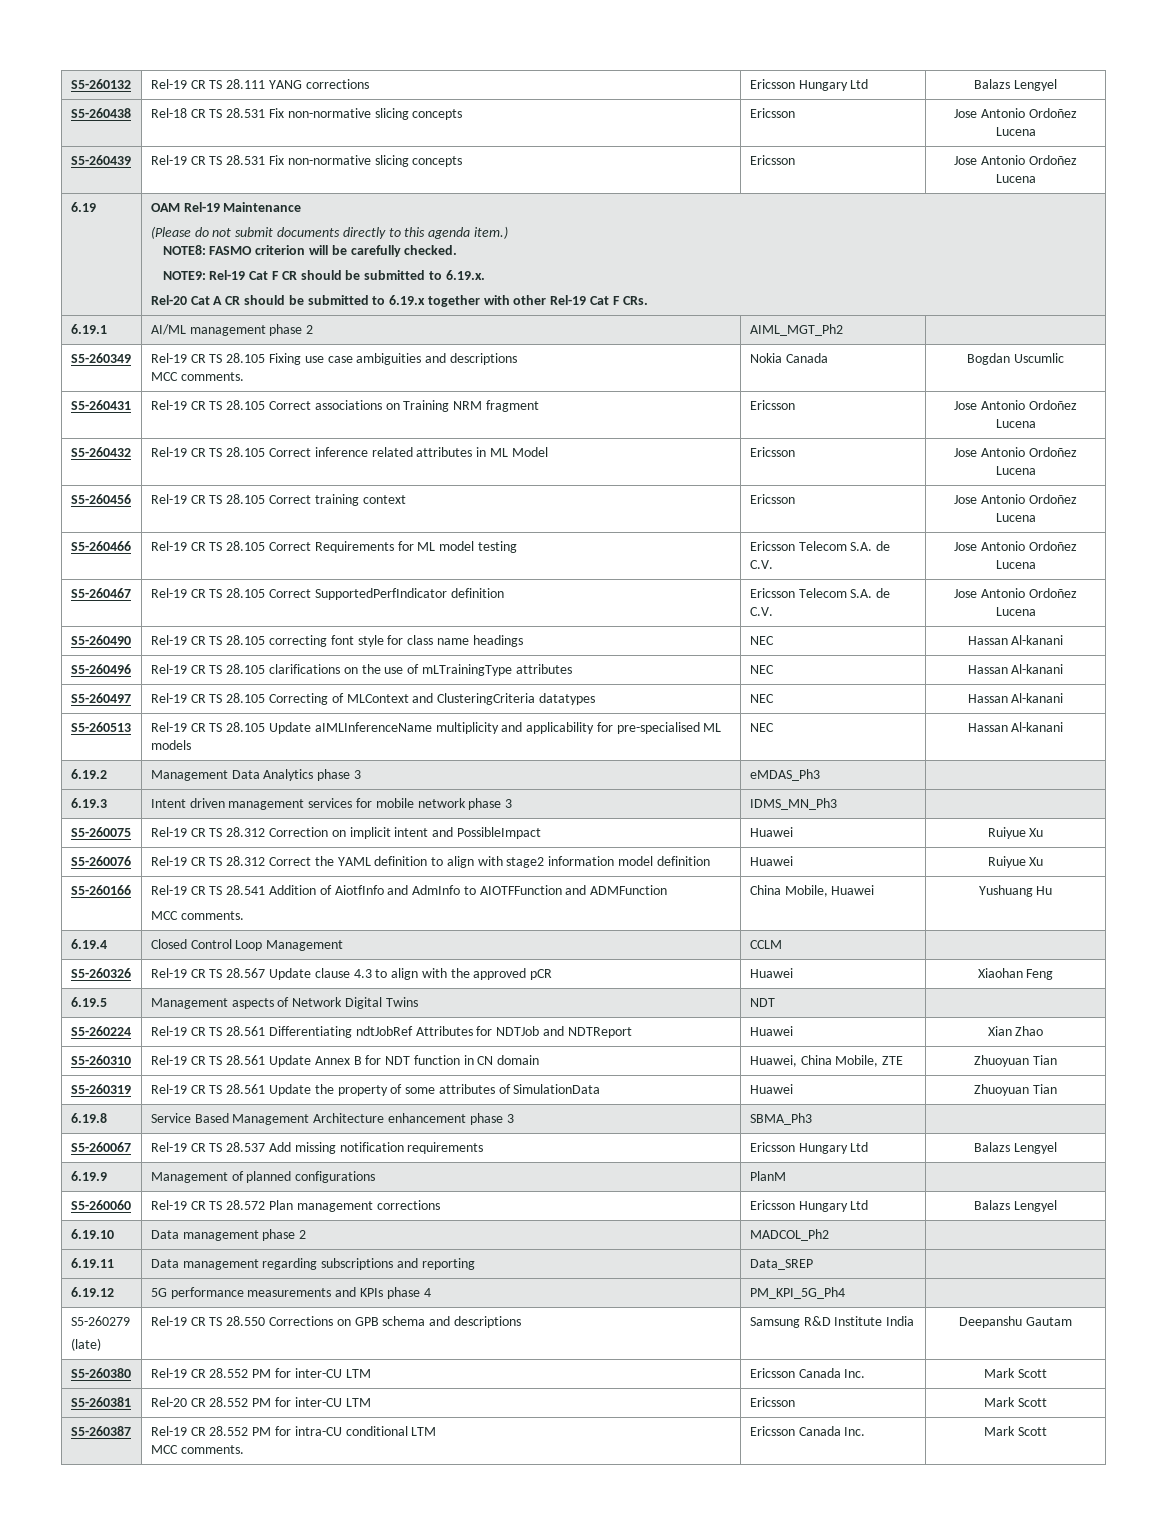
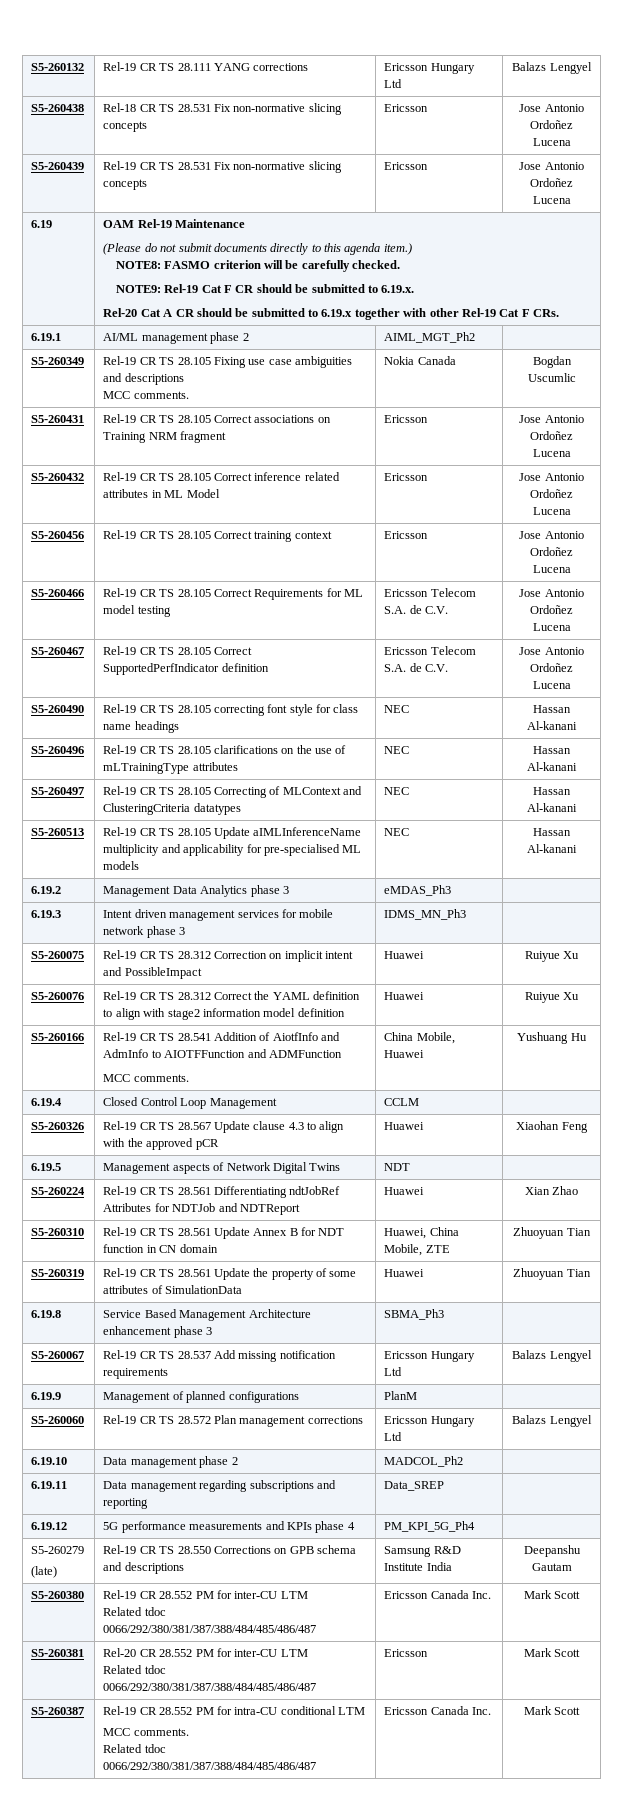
- S5-260380 | Rel-19 CR 28.552 PM for inter-CU LTM | Ericsson Canada Inc. | Mark Scott
+ S5-260380 | Rel-19 CR 28.552 PM for inter-CU LTM
+ Related tdoc 0066/292/380/381/387/388/484/485/486/487 | Ericsson Canada Inc. | Mark Scott
- S5-260381 | Rel-20 CR 28.552 PM for inter-CU LTM | Ericsson | Mark Scott
+ S5-260381 | Rel-20 CR 28.552 PM for inter-CU LTM
+ Related tdoc 0066/292/380/381/387/388/484/485/486/487 | Ericsson | Mark Scott
  S5-260387 | Rel-19 CR 28.552 PM for intra-CU conditional LTM
- MCC comments. | Ericsson Canada Inc. | Mark Scott
+ MCC comments.
+ Related tdoc 0066/292/380/381/387/388/484/485/486/487 | Ericsson Canada Inc. | Mark Scott

